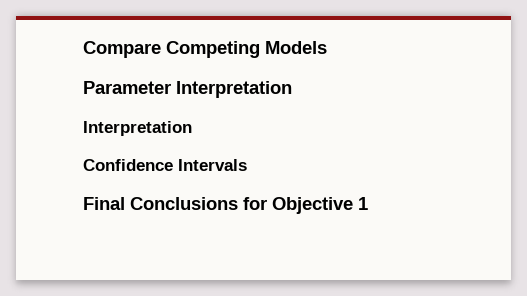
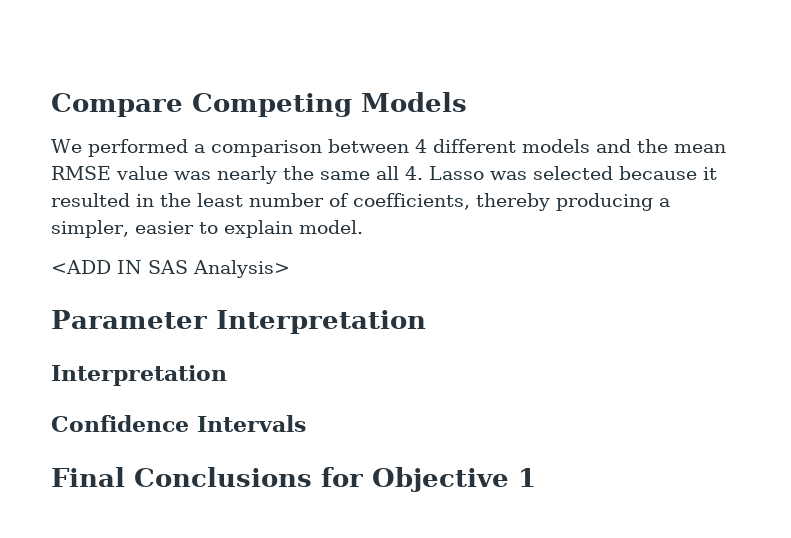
+ We performed a comparison between 4 different models and the mean RMSE value was nearly the same all 4. Lasso was selected because it resulted in the least number of coefficients, thereby producing a simpler, easier to explain model.
+ <ADD IN SAS Analysis>

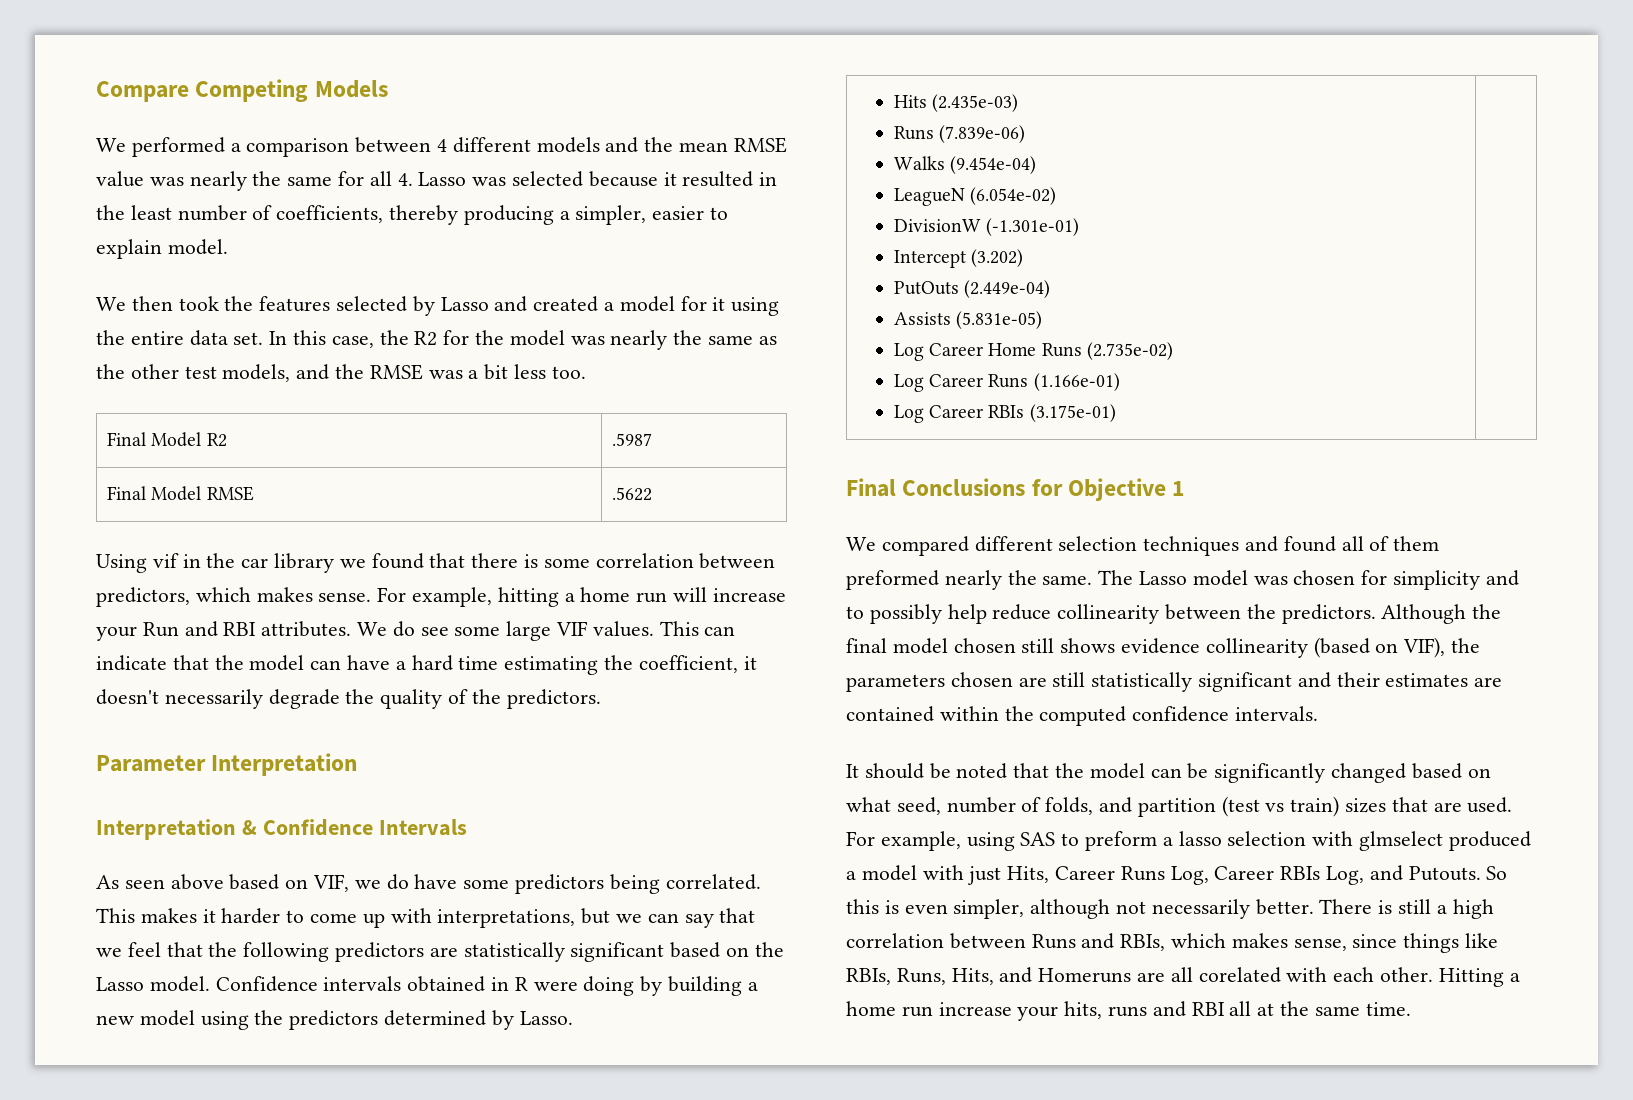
- We performed a comparison between 4 different models and the mean RMSE value was nearly the same all 4. Lasso was selected because it resulted in the least number of coefficients, thereby producing a simpler, easier to explain model.
+ We performed a comparison between 4 different models and the mean RMSE value was nearly the same for all 4. Lasso was selected because it resulted in the least number of coefficients, thereby producing a simpler, easier to explain model.
- <ADD IN SAS Analysis>
+ We then took the features selected by Lasso and created a model for it using the entire data set. In this case, the R2 for the model was nearly the same as the other test models, and the RMSE was a bit less too.
+ Final Model R2 | .5987
+ Final Model RMSE | .5622
+ Using vif in the car library we found that there is some correlation between predictors, which makes sense. For example, hitting a home run will increase your Run and RBI attributes. We do see some large VIF values. This can indicate that the model can have a hard time estimating the coefficient, it doesn't necessarily degrade the quality of the predictors.
  Parameter Interpretation
- Interpretation
- Confidence Intervals
+ Interpretation & Confidence Intervals
+ As seen above based on VIF, we do have some predictors being correlated. This makes it harder to come up with interpretations, but we can say that we feel that the following predictors are statistically significant based on the Lasso model. Confidence intervals obtained in R were doing by building a new model using the predictors determined by Lasso.
+ Hits (2.435e-03)
+ Runs (7.839e-06)
+ Walks (9.454e-04)
+ LeagueN (6.054e-02)
+ DivisionW (-1.301e-01)
+ Intercept (3.202)
+ PutOuts (2.449e-04)
+ Assists (5.831e-05)
+ Log Career Home Runs (2.735e-02)
+ Log Career Runs (1.166e-01)
+ Log Career RBIs (3.175e-01) |
+ We compared different selection techniques and found all of them preformed nearly the same. The Lasso model was chosen for simplicity and to possibly help reduce collinearity between the predictors. Although the final model chosen still shows evidence collinearity (based on VIF), the parameters chosen are still statistically significant and their estimates are contained within the computed confidence intervals.
+ It should be noted that the model can be significantly changed based on what seed, number of folds, and partition (test vs train) sizes that are used. For example, using SAS to preform a lasso selection with glmselect produced a model with just Hits, Career Runs Log, Career RBIs Log, and Putouts. So this is even simpler, although not necessarily better. There is still a high correlation between Runs and RBIs, which makes sense, since things like RBIs, Runs, Hits, and Homeruns are all corelated with each other. Hitting a home run increase your hits, runs and RBI all at the same time.

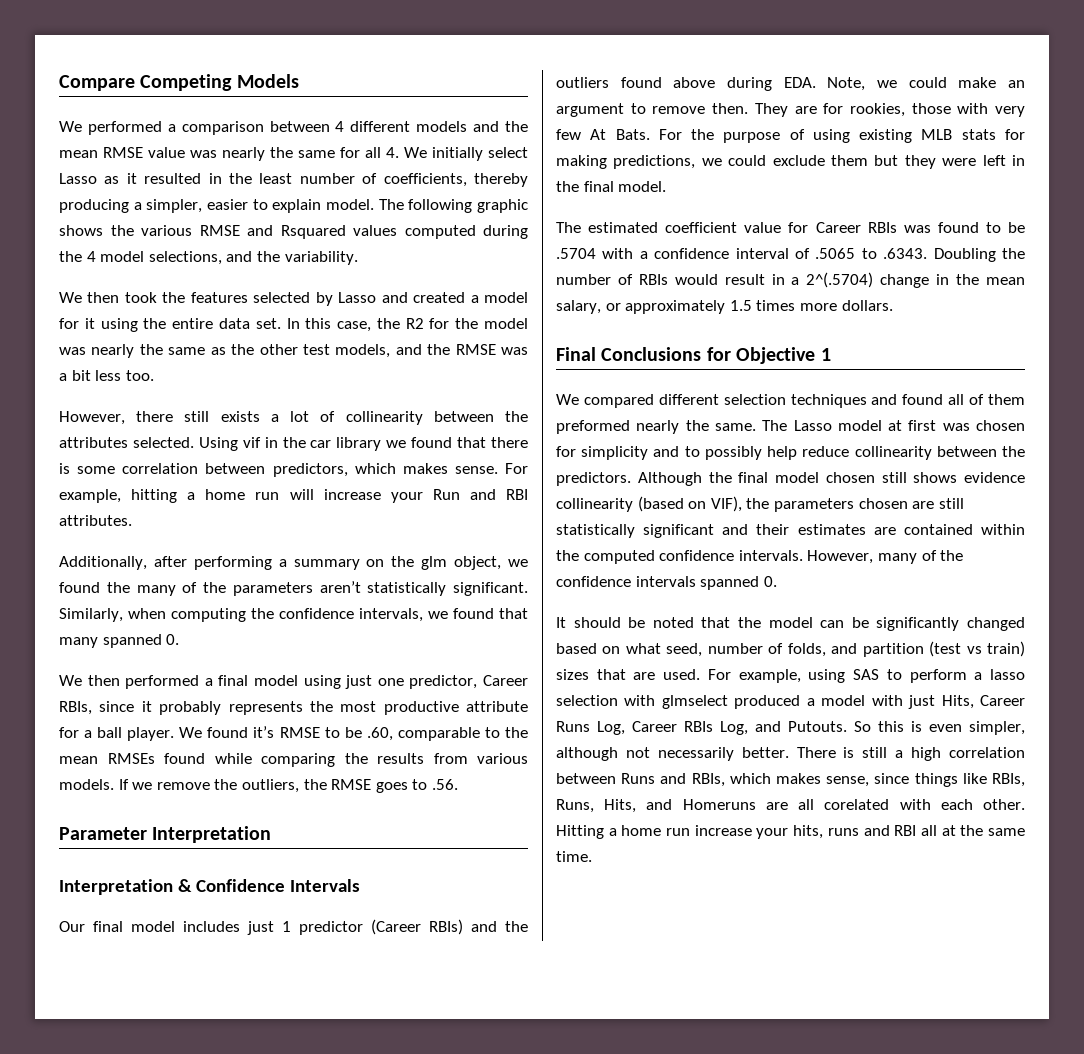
- We performed a comparison between 4 different models and the mean RMSE value was nearly the same for all 4. Lasso was selected because it resulted in the least number of coefficients, thereby producing a simpler, easier to explain model.
+ We performed a comparison between 4 different models and the mean RMSE value was nearly the same for all 4. We initially select Lasso as it resulted in the least number of coefficients, thereby producing a simpler, easier to explain model. The following graphic shows the various RMSE and Rsquared values computed during the 4 model selections, and the variability.
- Final Model R2 | .5987
- Final Model RMSE | .5622
- Using vif in the car library we found that there is some correlation between predictors, which makes sense.
+ However, there still exists a lot of collinearity between the attributes selected. Using vif in the car library we found that there is some correlation between predictors, which makes sense.
- For example, hitting a home run will increase your Run and RBI attributes. We do see some large VIF values. This can indicate that the model can have a hard time estimating the coefficient, it doesn't necessarily degrade the quality of the predictors.
+ For example, hitting a home run will increase your Run and RBI attributes.
+ Additionally, after performing a summary on the glm object, we found the many of the parameters aren’t statistically significant. Similarly, when computing the confidence intervals, we found that many spanned 0.
+ We then performed a final model using just one predictor, Career RBIs, since it probably represents the most productive attribute for a ball player. We found it’s RMSE to be .60, comparable to the mean RMSEs found while comparing the results from various models. If we remove the outliers, the RMSE goes to .56.
- As seen above based on VIF, we do have some predictors being correlated. This makes it harder to come up with interpretations, but we can say that we feel that the following predictors are statistically significant based on the Lasso model. Confidence intervals obtained in R were doing by building a new model using the predictors determined by Lasso.
- Hits (2.435e-03)
- Runs (7.839e-06)
- Walks (9.454e-04)
- LeagueN (6.054e-02)
- DivisionW (-1.301e-01)
- Intercept (3.202)
- PutOuts (2.449e-04)
- Assists (5.831e-05)
- Log Career Home Runs (2.735e-02)
- Log Career Runs (1.166e-01)
- Log Career RBIs (3.175e-01) |
+ Our final model includes just 1 predictor (Career RBIs) and the outliers found above during EDA. Note, we could make an argument to remove then. They are for rookies, those with very few At Bats. For the purpose of using existing MLB stats for making predictions, we could exclude them but they were left in the final model.
+ The estimated coefficient value for Career RBIs was found to be .5704 with a confidence interval of .5065 to .6343. Doubling the number of RBIs would result in a 2^(.5704) change in the mean salary, or approximately 1.5 times more dollars.
- The Lasso model was chosen for simplicity and to possibly help reduce collinearity between the predictors.
+ The Lasso model at first was chosen for simplicity and to possibly help reduce collinearity between the predictors.
+ However, many of the confidence intervals spanned 0.
- For example, using SAS to preform a lasso selection with glmselect produced a model with just Hits, Career Runs Log, Career RBIs Log, and Putouts.
+ For example, using SAS to perform a lasso selection with glmselect produced a model with just Hits, Career Runs Log, Career RBIs Log, and Putouts.

